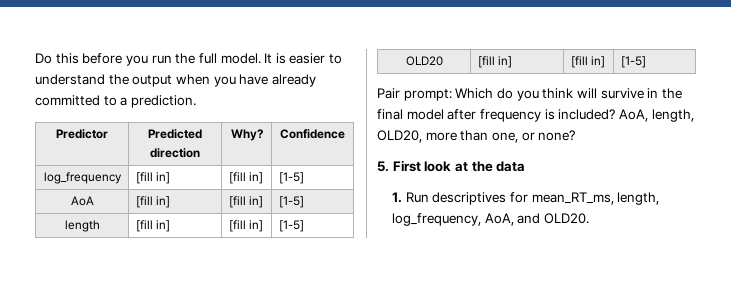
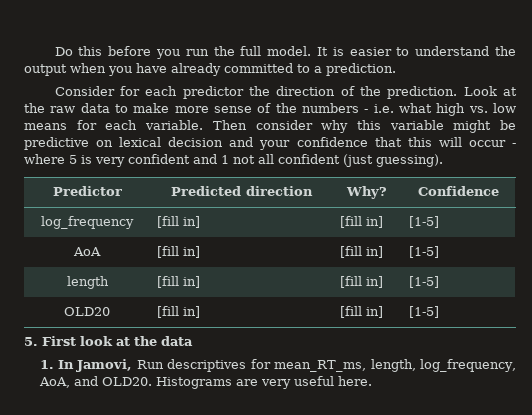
+ Consider for each predictor the direction of the prediction. Look at the raw data to make more sense of the numbers - i.e. what high vs. low means for each variable. Then consider why this variable might be predictive on lexical decision and your confidence that this will occur - where 5 is very confident and 1 not all confident (just guessing).
- Pair prompt: Which do you think will survive in the final model after frequency is included? AoA, length, OLD20, more than one, or none?
- 1. Run descriptives for mean_RT_ms, length, log_frequency, AoA, and OLD20.
+ 1. In Jamovi, Run descriptives for mean_RT_ms, length, log_frequency, AoA, and OLD20.
+ Histograms are very useful here.

